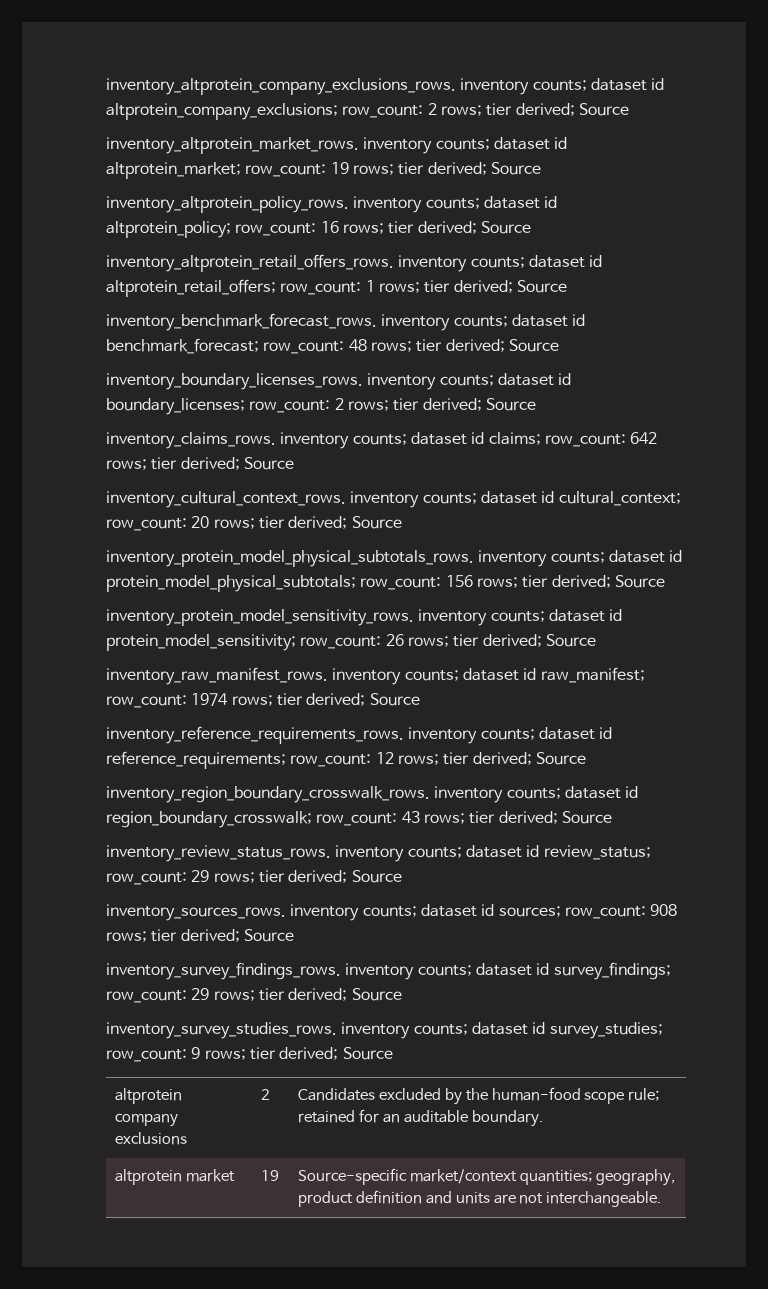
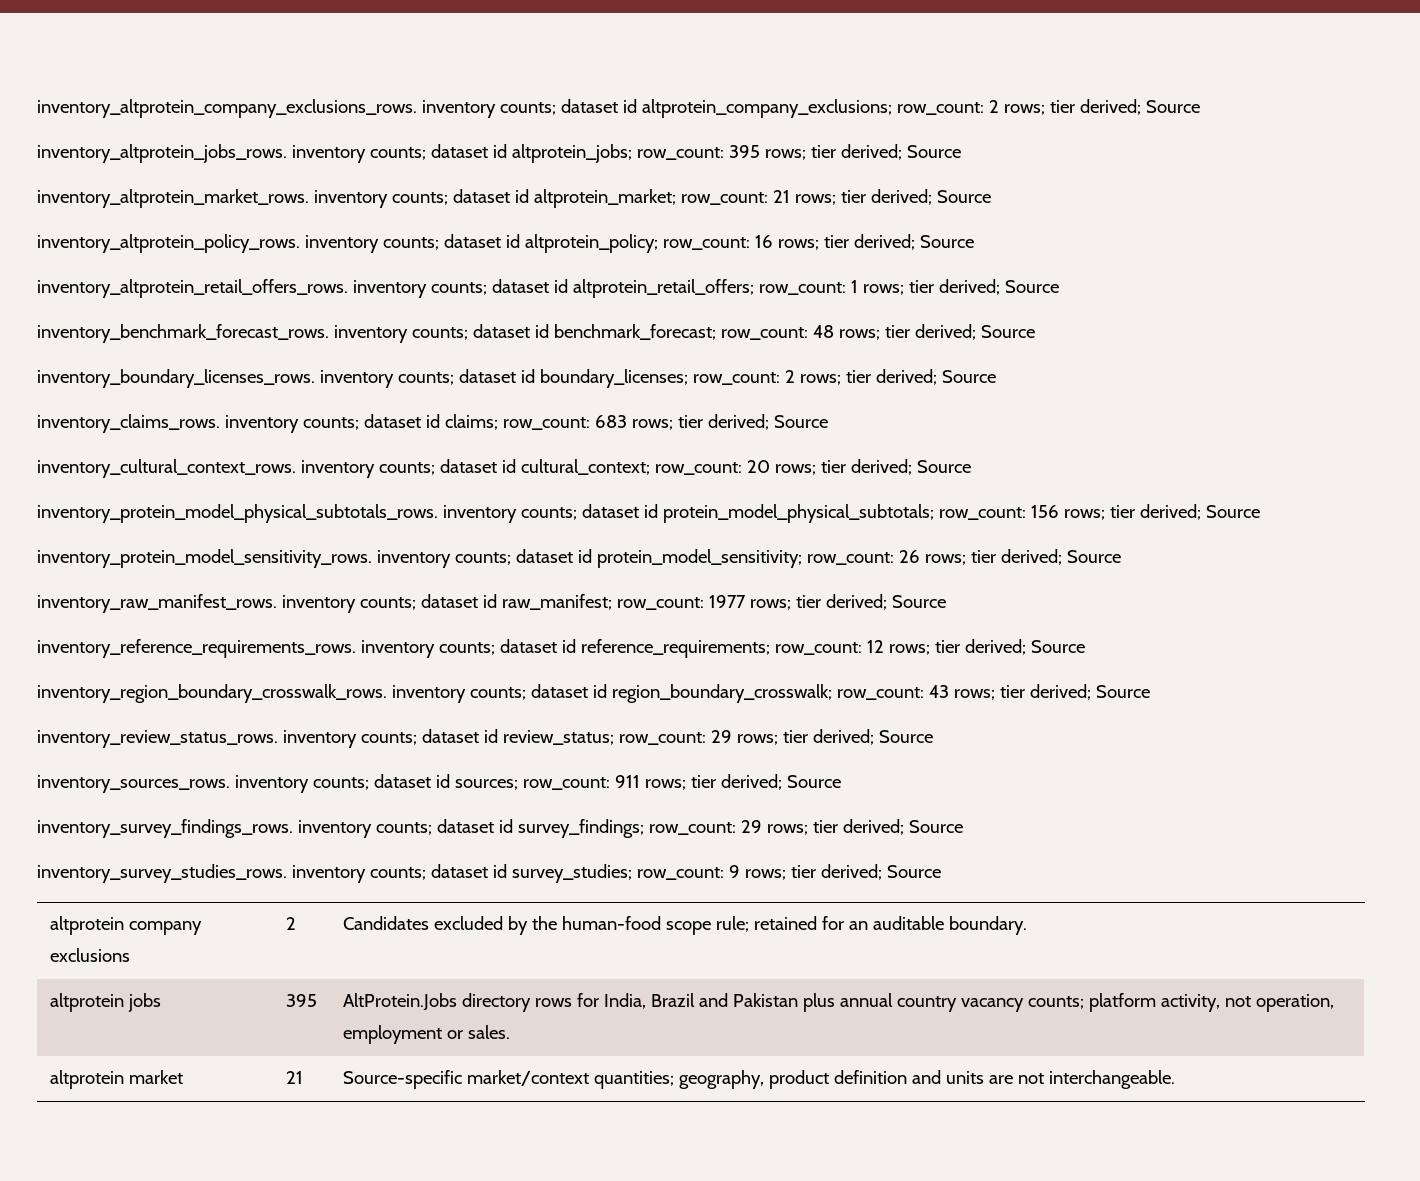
+ inventory_altprotein_jobs_rows. inventory counts; dataset id altprotein_jobs; row_count: 395 rows; tier derived; Source
- inventory_altprotein_market_rows. inventory counts; dataset id altprotein_market; row_count: 19 rows; tier derived; Source
+ inventory_altprotein_market_rows. inventory counts; dataset id altprotein_market; row_count: 21 rows; tier derived; Source
- inventory_claims_rows. inventory counts; dataset id claims; row_count: 642 rows; tier derived; Source
+ inventory_claims_rows. inventory counts; dataset id claims; row_count: 683 rows; tier derived; Source
- inventory_raw_manifest_rows. inventory counts; dataset id raw_manifest; row_count: 1974 rows; tier derived; Source
+ inventory_raw_manifest_rows. inventory counts; dataset id raw_manifest; row_count: 1977 rows; tier derived; Source
- inventory_sources_rows. inventory counts; dataset id sources; row_count: 908 rows; tier derived; Source
+ inventory_sources_rows. inventory counts; dataset id sources; row_count: 911 rows; tier derived; Source
+ altprotein jobs | 395 | AltProtein.Jobs directory rows for India, Brazil and Pakistan plus annual country vacancy counts; platform activity, not operation, employment or sales.
- altprotein market | 19 | Source-specific market/context quantities; geography, product definition and units are not interchangeable.
+ altprotein market | 21 | Source-specific market/context quantities; geography, product definition and units are not interchangeable.

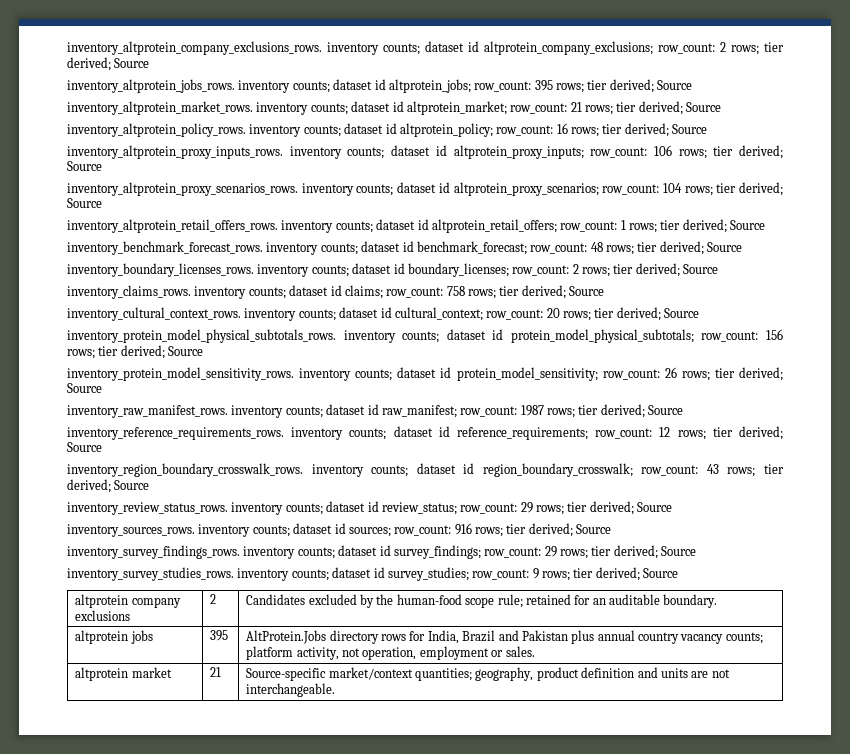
+ inventory_altprotein_proxy_inputs_rows. inventory counts; dataset id altprotein_proxy_inputs; row_count: 106 rows; tier derived; Source
+ inventory_altprotein_proxy_scenarios_rows. inventory counts; dataset id altprotein_proxy_scenarios; row_count: 104 rows; tier derived; Source
- inventory_claims_rows. inventory counts; dataset id claims; row_count: 683 rows; tier derived; Source
+ inventory_claims_rows. inventory counts; dataset id claims; row_count: 758 rows; tier derived; Source
- inventory_raw_manifest_rows. inventory counts; dataset id raw_manifest; row_count: 1977 rows; tier derived; Source
+ inventory_raw_manifest_rows. inventory counts; dataset id raw_manifest; row_count: 1987 rows; tier derived; Source
- inventory_sources_rows. inventory counts; dataset id sources; row_count: 911 rows; tier derived; Source
+ inventory_sources_rows. inventory counts; dataset id sources; row_count: 916 rows; tier derived; Source

